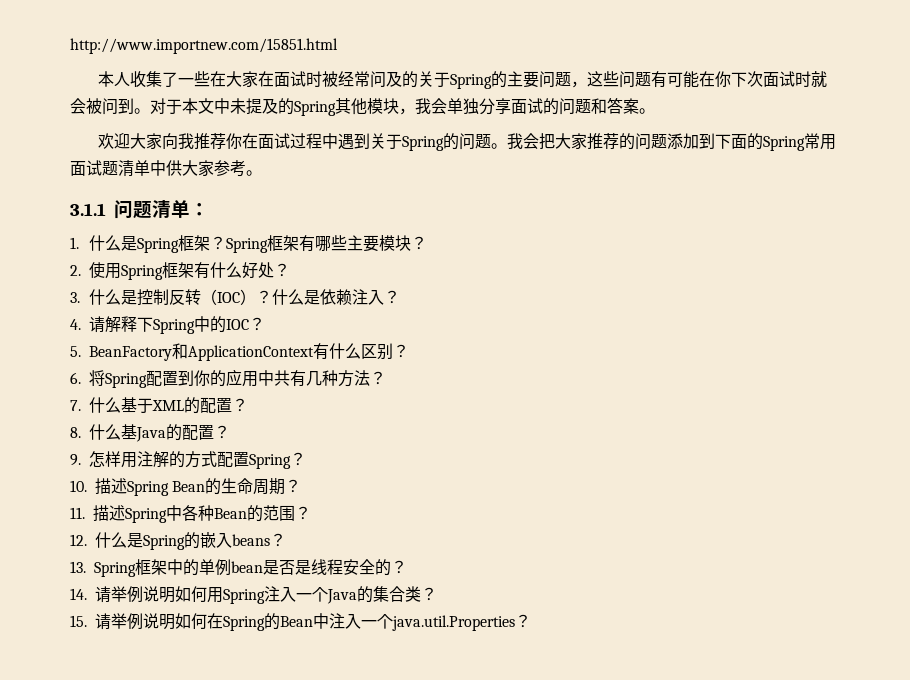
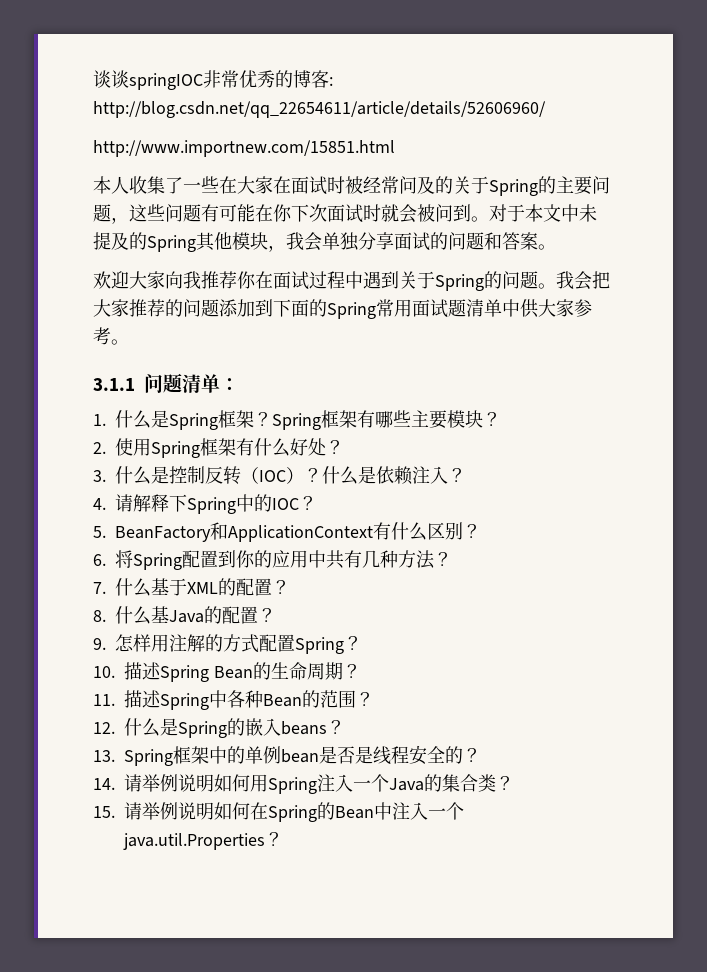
+ 谈谈springIOC非常优秀的博客: http://blog.csdn.net/qq_22654611/article/details/52606960/

